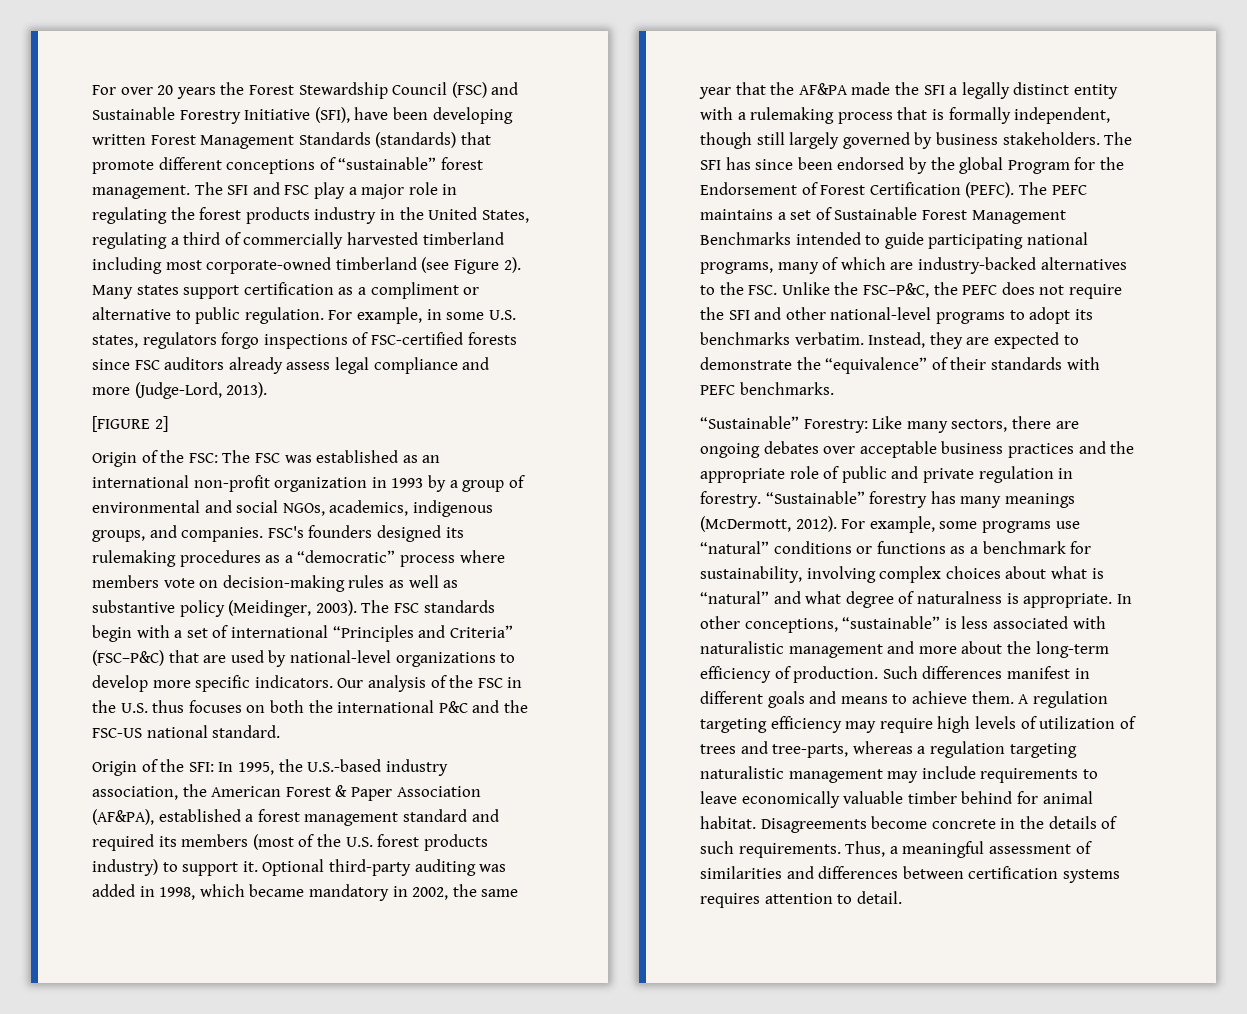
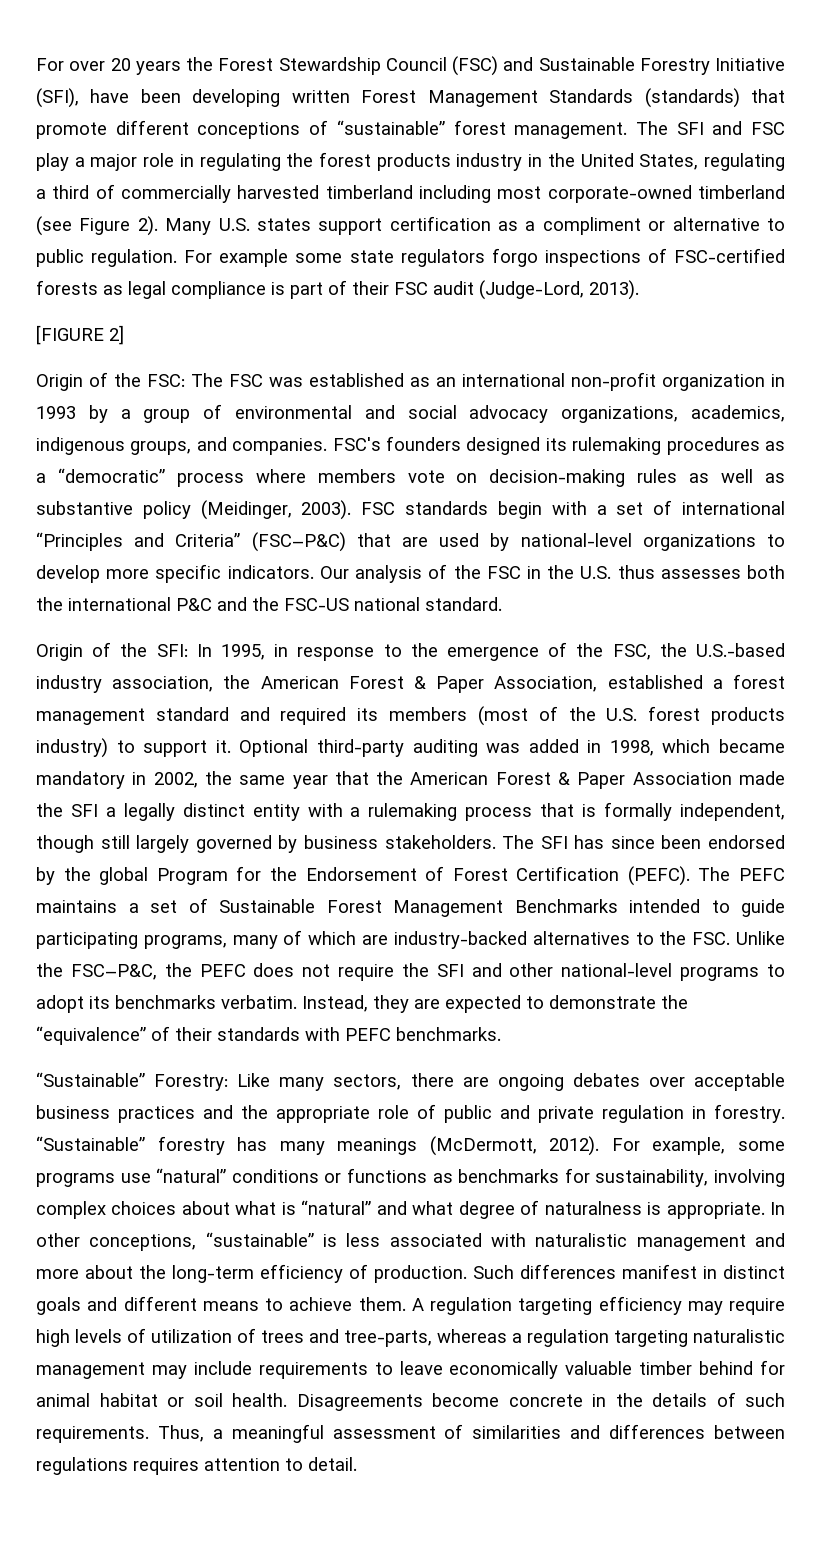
- Many states support certification as a compliment or alternative to public regulation.
+ Many U.S. states support certification as a compliment or alternative to public regulation.
- For example, in some U.S. states, regulators forgo inspections of FSC-certified forests since FSC auditors already assess legal compliance and more (Judge-Lord, 2013).
+ For example some state regulators forgo inspections of FSC-certified forests as legal compliance is part of their FSC audit (Judge-Lord, 2013).
- Origin of the FSC: The FSC was established as an international non-profit organization in 1993 by a group of environmental and social NGOs, academics, indigenous groups, and companies.
+ Origin of the FSC: The FSC was established as an international non-profit organization in 1993 by a group of environmental and social advocacy organizations, academics, indigenous groups, and companies.
- The FSC standards begin with a set of international “Principles and Criteria” (FSC–P&C) that are used by national-level organizations to develop more specific indicators.
+ FSC standards begin with a set of international “Principles and Criteria” (FSC–P&C) that are used by national-level organizations to develop more specific indicators.
- Our analysis of the FSC in the U.S. thus focuses on both the international P&C and the FSC-US national standard.
+ Our analysis of the FSC in the U.S. thus assesses both the international P&C and the FSC-US national standard.
- Origin of the SFI: In 1995, the U.S.-based industry association, the American Forest & Paper Association (AF&PA), established a forest management standard and required its members (most of the U.S. forest products industry) to support it.
+ Origin of the SFI: In 1995, in response to the emergence of the FSC, the U.S.-based industry association, the American Forest & Paper Association, established a forest management standard and required its members (most of the U.S. forest products industry) to support it.
- Optional third-party auditing was added in 1998, which became mandatory in 2002, the same year that the AF&PA made the SFI a legally distinct entity with a rulemaking process that is formally independent, though still largely governed by business stakeholders.
+ Optional third-party auditing was added in 1998, which became mandatory in 2002, the same year that the American Forest & Paper Association made the SFI a legally distinct entity with a rulemaking process that is formally independent, though still largely governed by business stakeholders.
- The PEFC maintains a set of Sustainable Forest Management Benchmarks intended to guide participating national programs, many of which are industry-backed alternatives to the FSC. Unlike the FSC–P&C, the PEFC does not require the SFI and other national-level programs to adopt its benchmarks verbatim.
+ The PEFC maintains a set of Sustainable Forest Management Benchmarks intended to guide participating programs, many of which are industry-backed alternatives to the FSC. Unlike the FSC–P&C, the PEFC does not require the SFI and other national-level programs to adopt its benchmarks verbatim.
- For example, some programs use “natural” conditions or functions as a benchmark for sustainability, involving complex choices about what is “natural” and what degree of naturalness is appropriate.
+ For example, some programs use “natural” conditions or functions as benchmarks for sustainability, involving complex choices about what is “natural” and what degree of naturalness is appropriate.
- Such differences manifest in different goals and means to achieve them.
+ Such differences manifest in distinct goals and different means to achieve them.
- A regulation targeting efficiency may require high levels of utilization of trees and tree-parts, whereas a regulation targeting naturalistic management may include requirements to leave economically valuable timber behind for animal habitat.
+ A regulation targeting efficiency may require high levels of utilization of trees and tree-parts, whereas a regulation targeting naturalistic management may include requirements to leave economically valuable timber behind for animal habitat or soil health.
- Thus, a meaningful assessment of similarities and differences between certification systems requires attention to detail.
+ Thus, a meaningful assessment of similarities and differences between regulations requires attention to detail.

